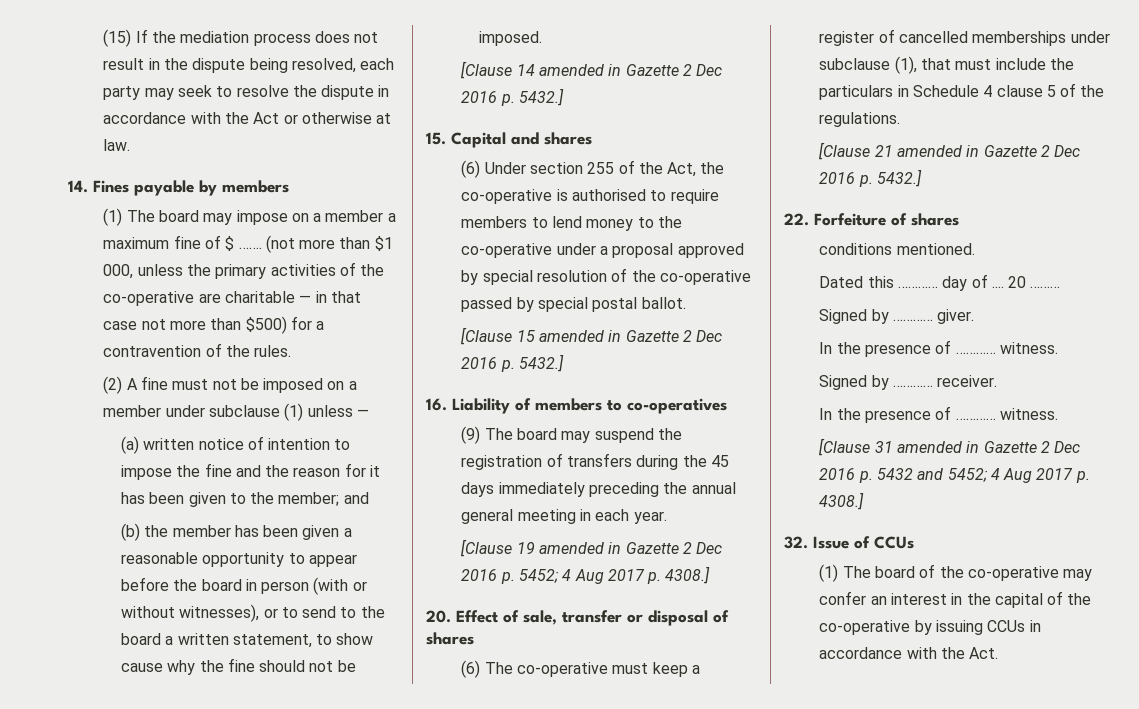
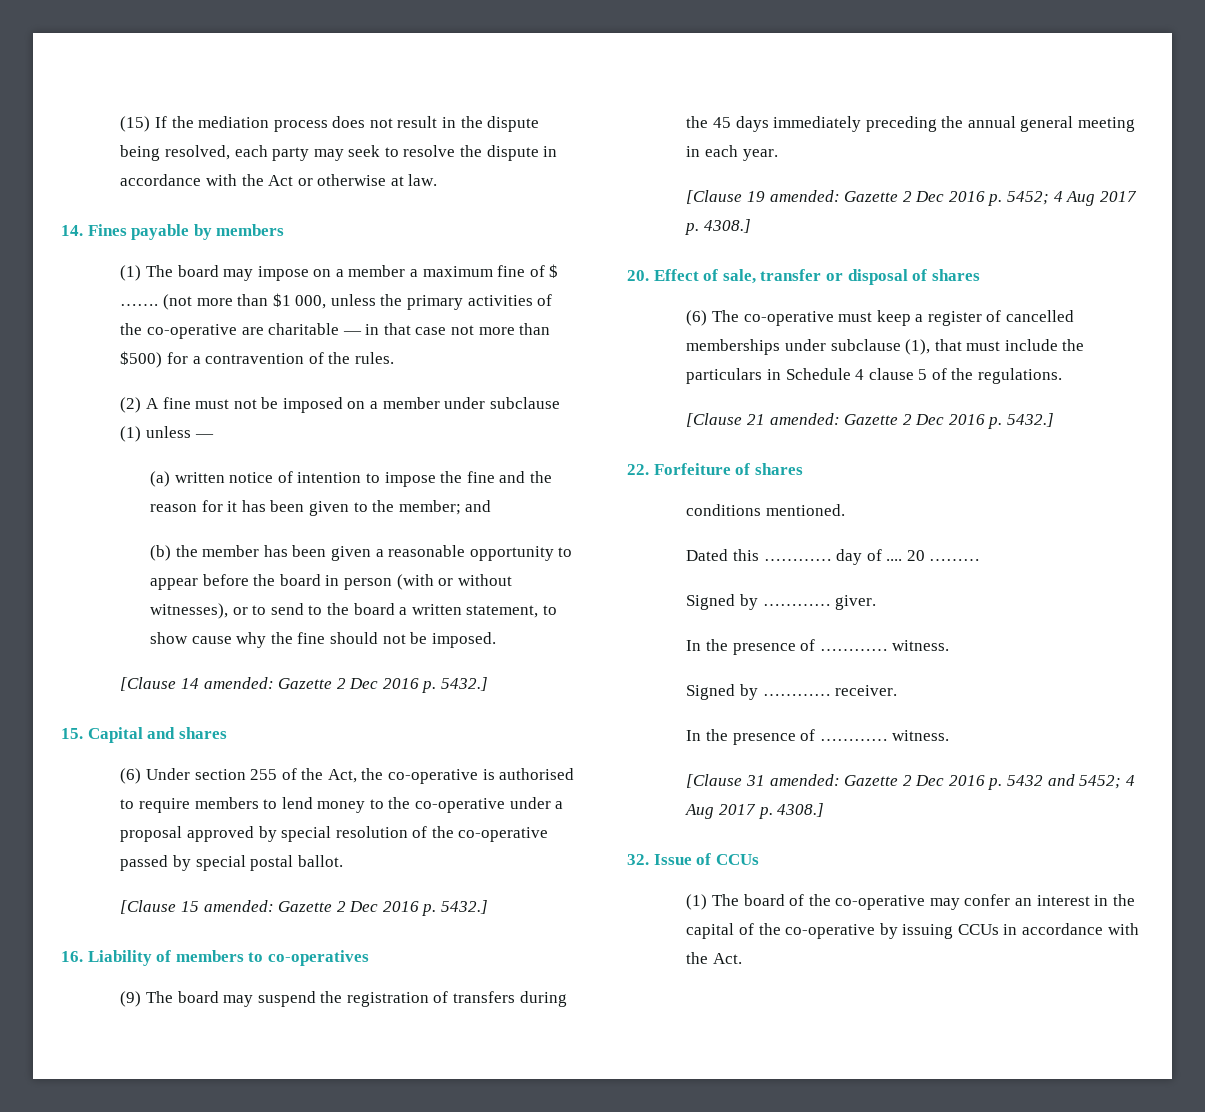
- [Clause 14 amended in Gazette 2 Dec 2016 p. 5432.]
+ [Clause 14 amended: Gazette 2 Dec 2016 p. 5432.]
- [Clause 15 amended in Gazette 2 Dec 2016 p. 5432.]
+ [Clause 15 amended: Gazette 2 Dec 2016 p. 5432.]
- [Clause 19 amended in Gazette 2 Dec 2016 p. 5452; 4 Aug 2017 p. 4308.]
+ [Clause 19 amended: Gazette 2 Dec 2016 p. 5452; 4 Aug 2017 p. 4308.]
- [Clause 21 amended in Gazette 2 Dec 2016 p. 5432.]
+ [Clause 21 amended: Gazette 2 Dec 2016 p. 5432.]
- [Clause 31 amended in Gazette 2 Dec 2016 p. 5432 and 5452; 4 Aug 2017 p. 4308.]
+ [Clause 31 amended: Gazette 2 Dec 2016 p. 5432 and 5452; 4 Aug 2017 p. 4308.]

